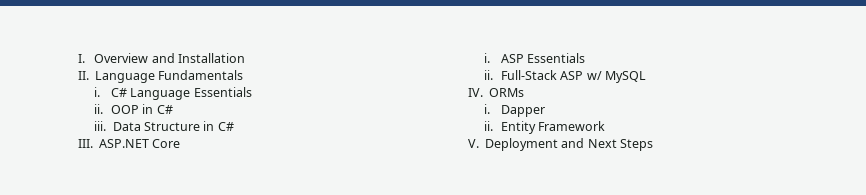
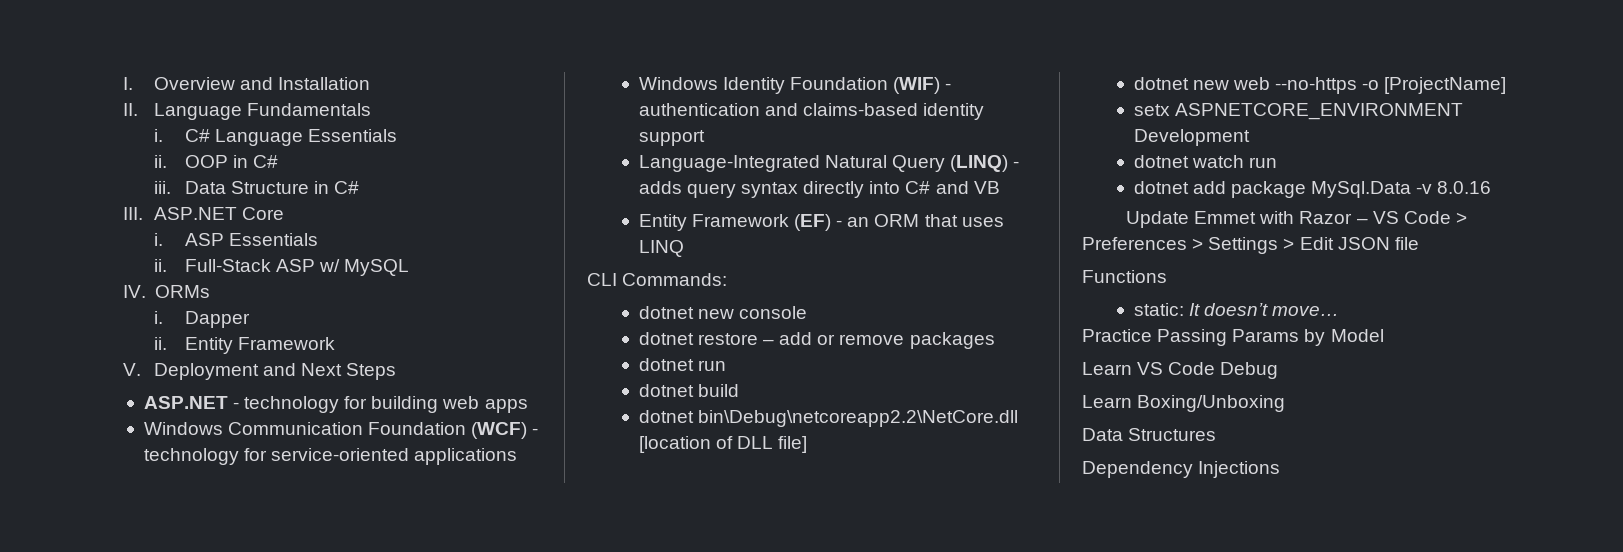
+ ASP.NET - technology for building web apps
+ Windows Communication Foundation (WCF) - technology for service-oriented applications
+ Windows Identity Foundation (WIF) - authentication and claims-based identity support
+ Language-Integrated Natural Query (LINQ) - adds query syntax directly into C# and VB
+ Entity Framework (EF) - an ORM that uses LINQ
+ CLI Commands:
+ dotnet new console
+ dotnet restore – add or remove packages
+ dotnet run
+ dotnet build
+ dotnet bin\Debug\netcoreapp2.2\NetCore.dll [location of DLL file]
+ dotnet new web --no-https -o [ProjectName]
+ setx ASPNETCORE_ENVIRONMENT Development
+ dotnet watch run
+ dotnet add package MySql.Data -v 8.0.16
+ Update Emmet with Razor – VS Code > Preferences > Settings > Edit JSON file
+ Functions
+ static: It doesn’t move…
+ Practice Passing Params by Model
+ Learn VS Code Debug
+ Learn Boxing/Unboxing
+ Data Structures
+ Dependency Injections

